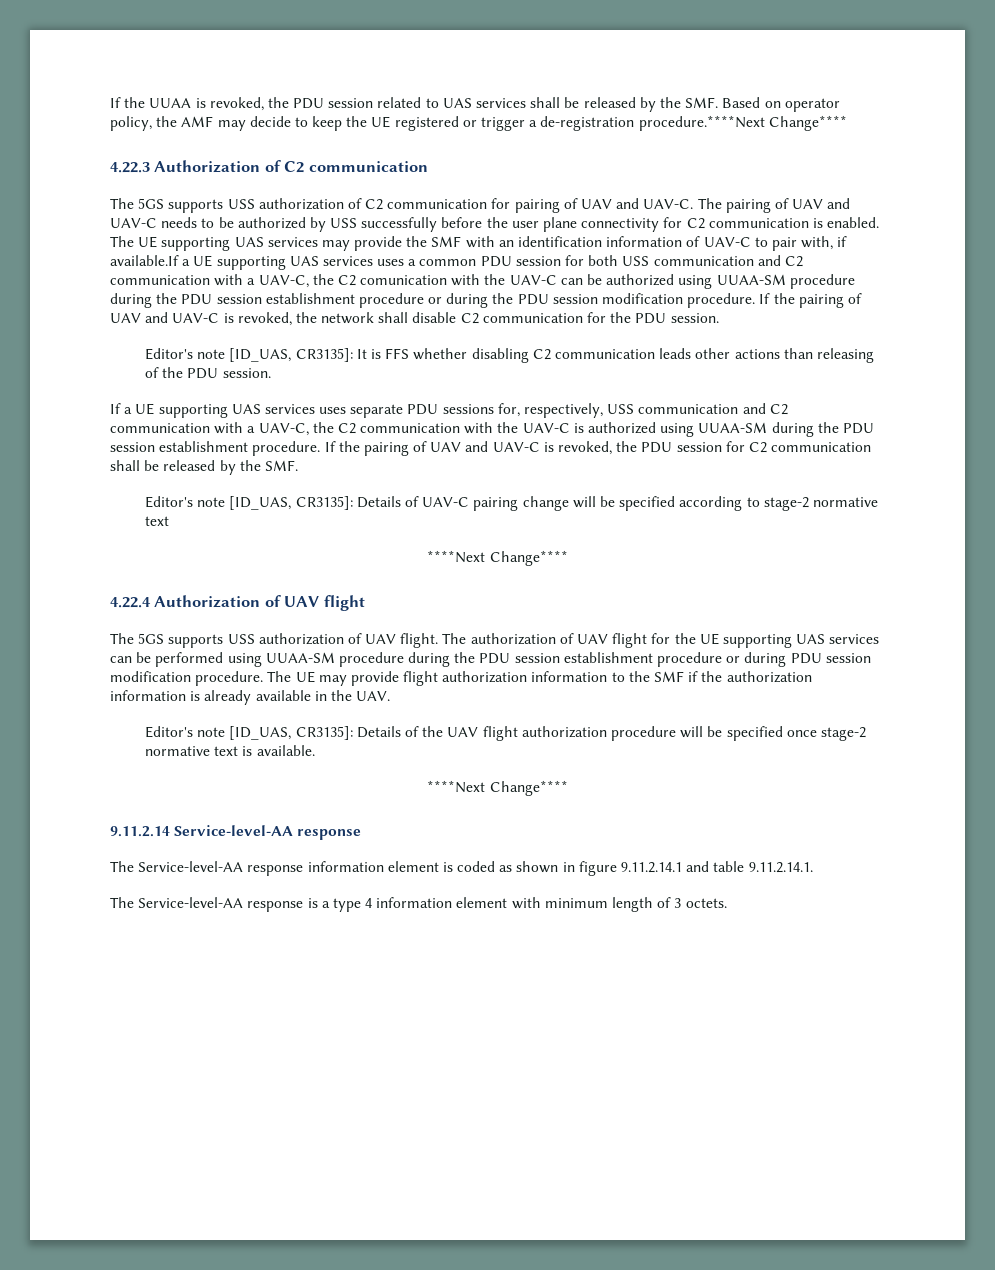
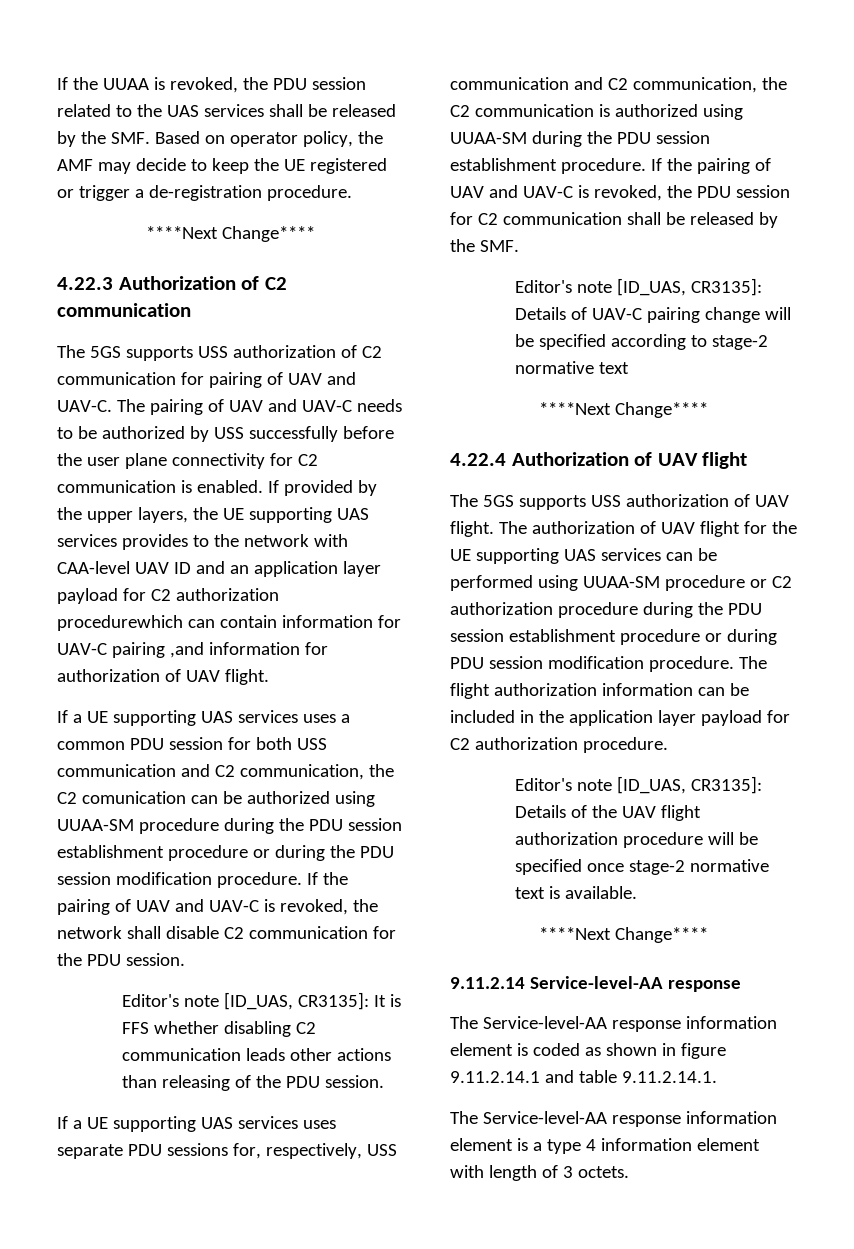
- If the UUAA is revoked, the PDU session related to UAS services shall be released by the SMF. Based on operator policy, the AMF may decide to keep the UE registered or trigger a de-registration procedure.****Next Change****
+ If the UUAA is revoked, the PDU session related to the UAS services shall be released by the SMF. Based on operator policy, the AMF may decide to keep the UE registered or trigger a de-registration procedure.
+ ****Next Change****
- The UE supporting UAS services may provide the SMF with an identification information of UAV-C to pair with, if available.If a UE supporting UAS services uses a common PDU session for both USS communication and C2 communication with a UAV-C, the C2 comunication with the UAV-C can be authorized using UUAA-SM procedure during the PDU session establishment procedure or during the PDU session modification procedure.
+ If provided by the upper layers, the UE supporting UAS services provides to the network with CAA-level UAV ID and an application layer payload for C2 authorization procedurewhich can contain information for UAV-C pairing ,and information for authorization of UAV flight.
+ If a UE supporting UAS services uses a common PDU session for both USS communication and C2 communication, the C2 comunication can be authorized using UUAA-SM procedure during the PDU session establishment procedure or during the PDU session modification procedure.
- If a UE supporting UAS services uses separate PDU sessions for, respectively, USS communication and C2 communication with a UAV-C, the C2 communication with the UAV-C is authorized using UUAA-SM during the PDU session establishment procedure.
+ If a UE supporting UAS services uses separate PDU sessions for, respectively, USS communication and C2 communication, the C2 communication is authorized using UUAA-SM during the PDU session establishment procedure.
- The authorization of UAV flight for the UE supporting UAS services can be performed using UUAA-SM procedure during the PDU session establishment procedure or during PDU session modification procedure.
+ The authorization of UAV flight for the UE supporting UAS services can be performed using UUAA-SM procedure or C2 authorization procedure during the PDU session establishment procedure or during PDU session modification procedure.
- The UE may provide flight authorization information to the SMF if the authorization information is already available in the UAV.
+ The flight authorization information can be included in the application layer payload for C2 authorization procedure.
- The Service-level-AA response is a type 4 information element with minimum length of 3 octets.
+ The Service-level-AA response information element is a type 4 information element with length of 3 octets.

